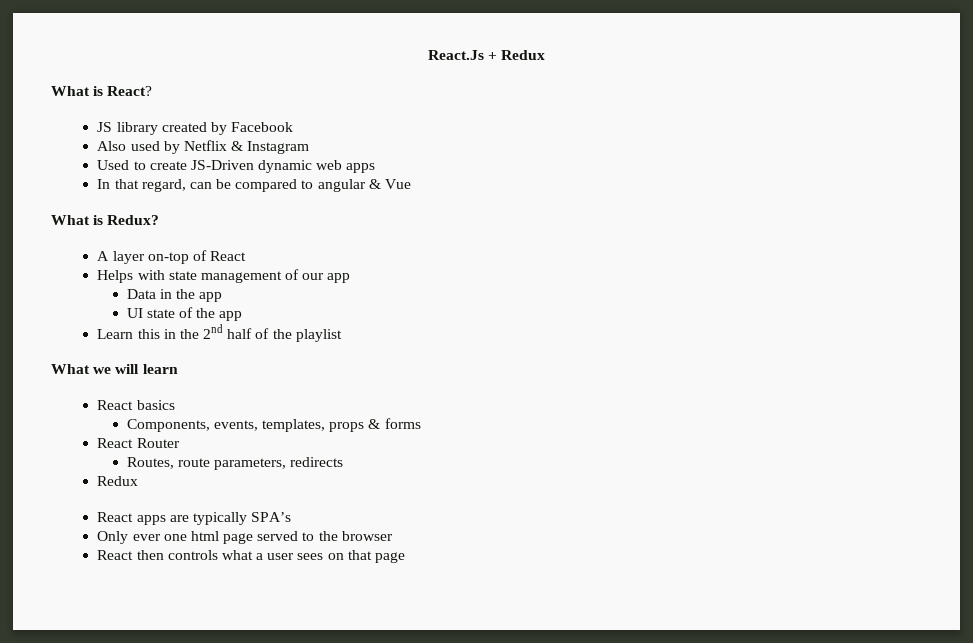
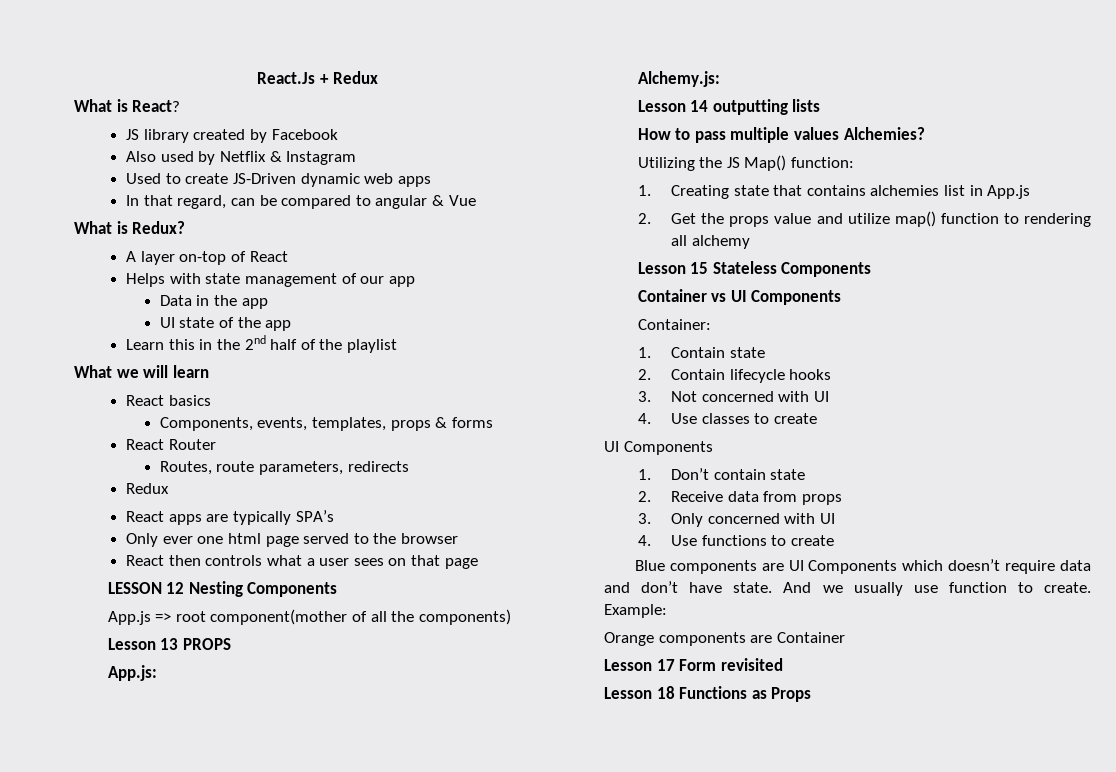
+ LESSON 12 Nesting Components
+ App.js => root component(mother of all the components)
+ Lesson 13 PROPS
+ App.js:
+ Alchemy.js:
+ Lesson 14 outputting lists
+ How to pass multiple values Alchemies?
+ Utilizing the JS Map() function:
+ 1. Creating state that contains alchemies list in App.js
+ 2. Get the props value and utilize map() function to rendering all alchemy
+ Lesson 15 Stateless Components
+ Container vs UI Components
+ Container:
+ 1. Contain state
+ 2. Contain lifecycle hooks
+ 3. Not concerned with UI
+ 4. Use classes to create
+ UI Components
+ 1. Don’t contain state
+ 2. Receive data from props
+ 3. Only concerned with UI
+ 4. Use functions to create
+ Blue components are UI Components which doesn’t require data and don’t have state. And we usually use function to create. Example:
+ Orange components are Container
+ Lesson 17 Form revisited
+ Lesson 18 Functions as Props

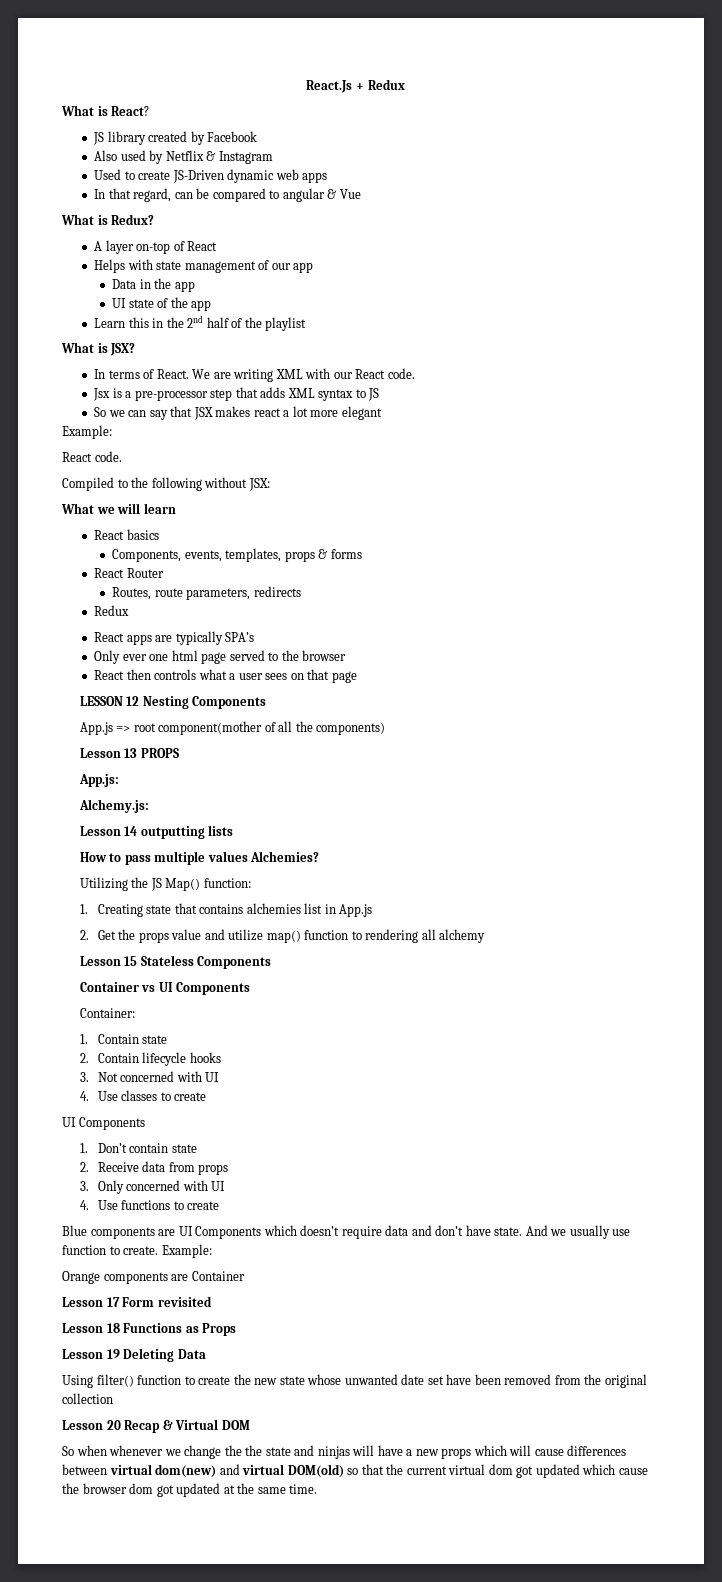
+ What is JSX?
+ In terms of React. We are writing XML with our React code.
+ Jsx is a pre-processor step that adds XML syntax to JS
+ So we can say that JSX makes react a lot more elegant
+ Example:
+ React code.
+ Compiled to the following without JSX:
+ Lesson 19 Deleting Data
+ Using filter() function to create the new state whose unwanted date set have been removed from the original collection
+ Lesson 20 Recap & Virtual DOM
+ So when whenever we change the the state and ninjas will have a new props which will cause differences between virtual dom(new) and virtual DOM(old) so that the current virtual dom got updated which cause the browser dom got updated at the same time.

